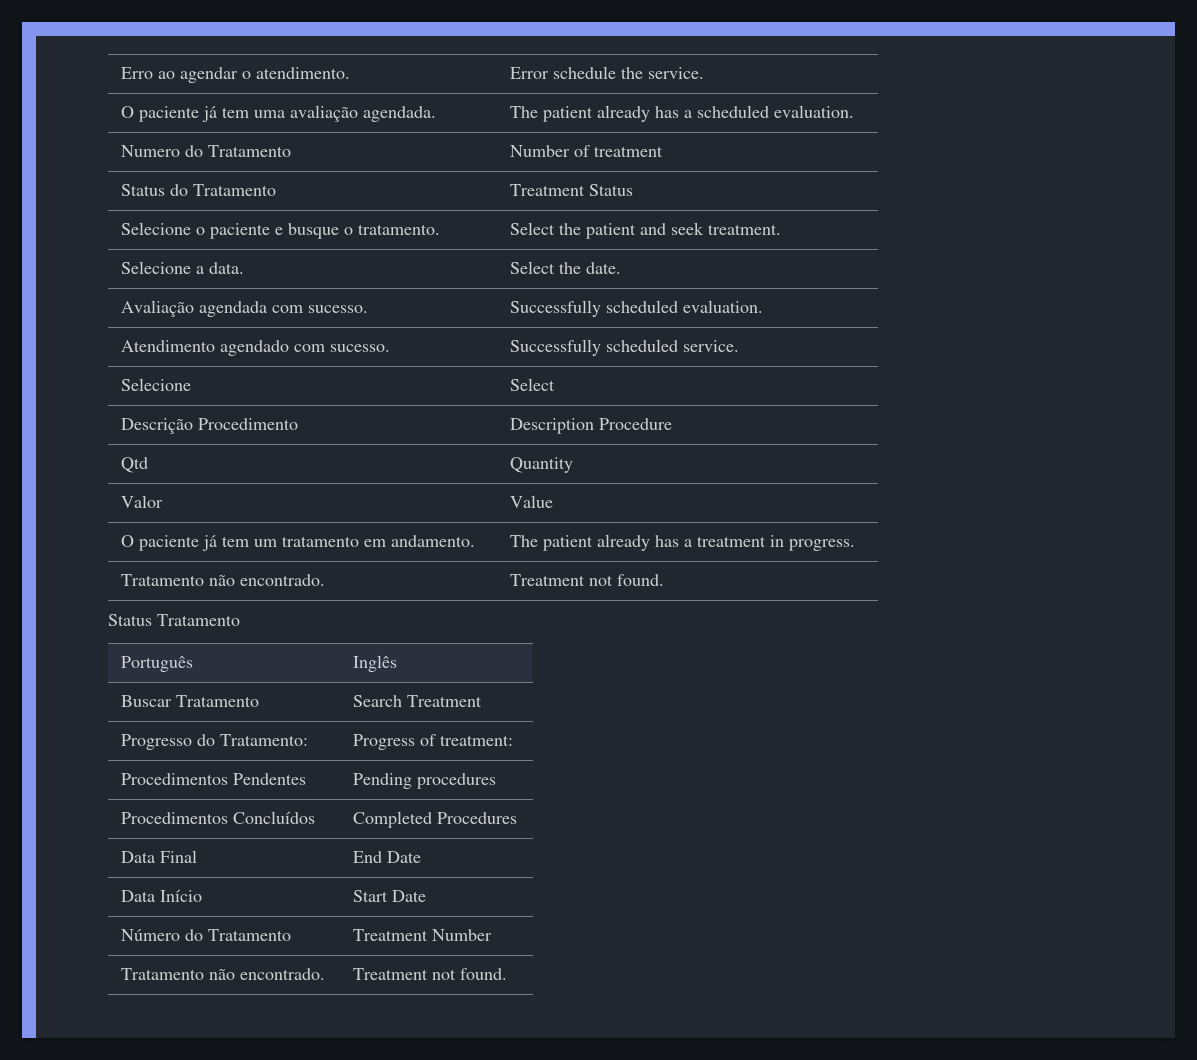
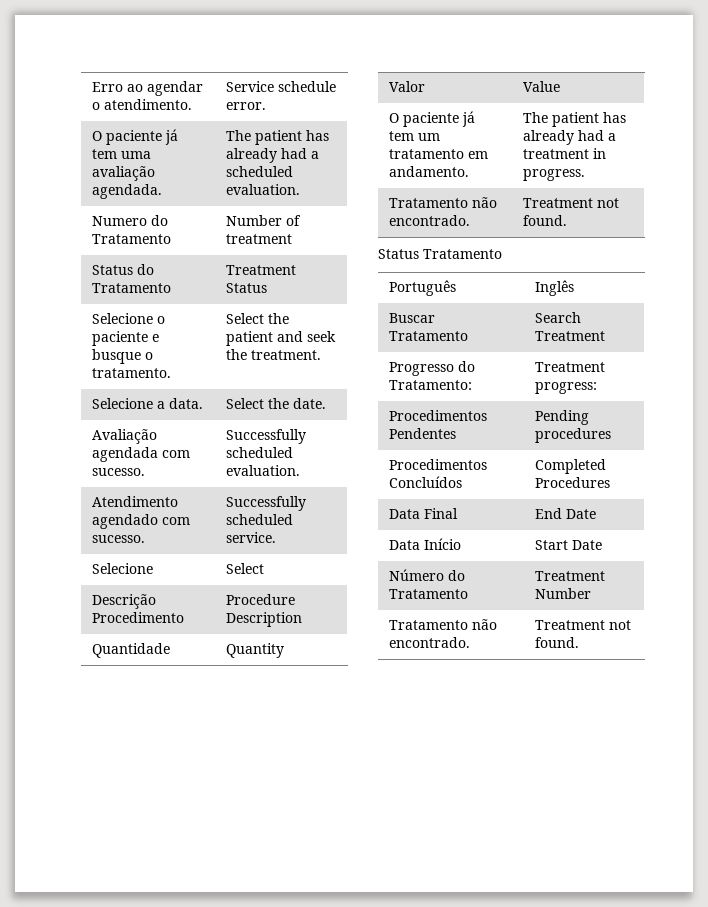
- Erro ao agendar o atendimento. | Error schedule the service.
+ Erro ao agendar o atendimento. | Service schedule error.
- O paciente já tem uma avaliação agendada. | The patient already has a scheduled evaluation.
+ O paciente já tem uma avaliação agendada. | The patient has already had a scheduled evaluation.
- Selecione o paciente e busque o tratamento. | Select the patient and seek treatment.
+ Selecione o paciente e busque o tratamento. | Select the patient and seek the treatment.
- Descrição Procedimento | Description Procedure
- Qtd | Quantity
+ Descrição Procedimento | Procedure Description
+ Quantidade | Quantity
- O paciente já tem um tratamento em andamento. | The patient already has a treatment in progress.
+ O paciente já tem um tratamento em andamento. | The patient has already had a treatment in progress.
- Progresso do Tratamento: | Progress of treatment:
+ Progresso do Tratamento: | Treatment progress:

